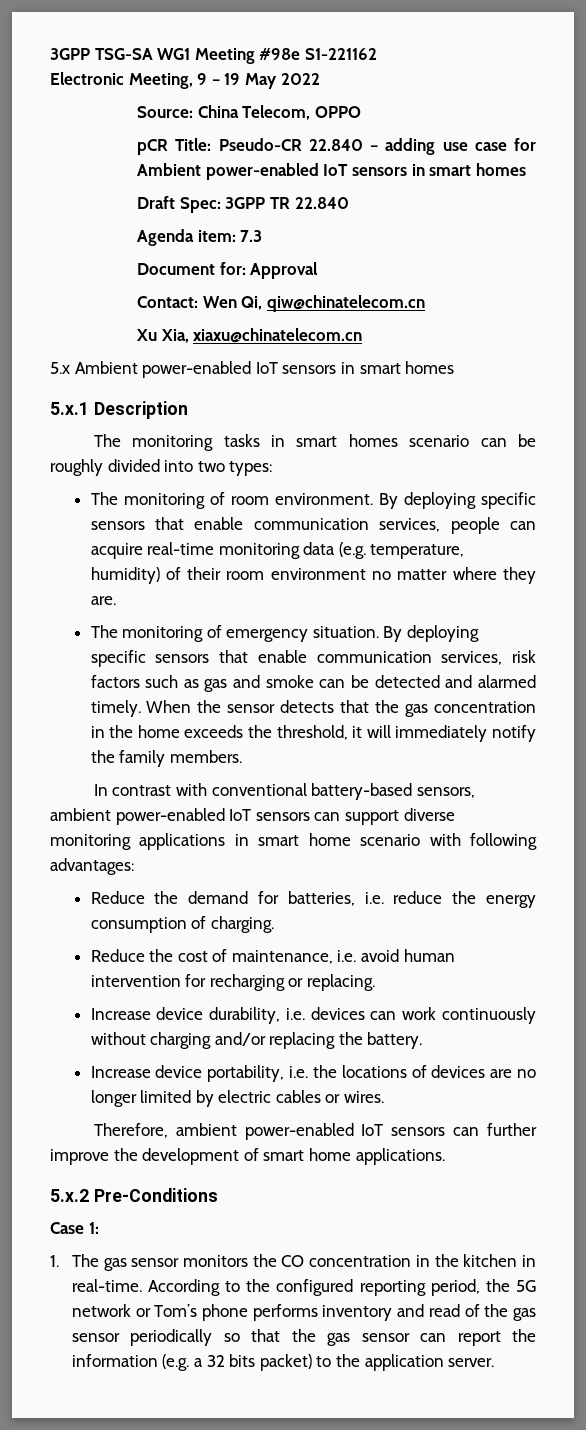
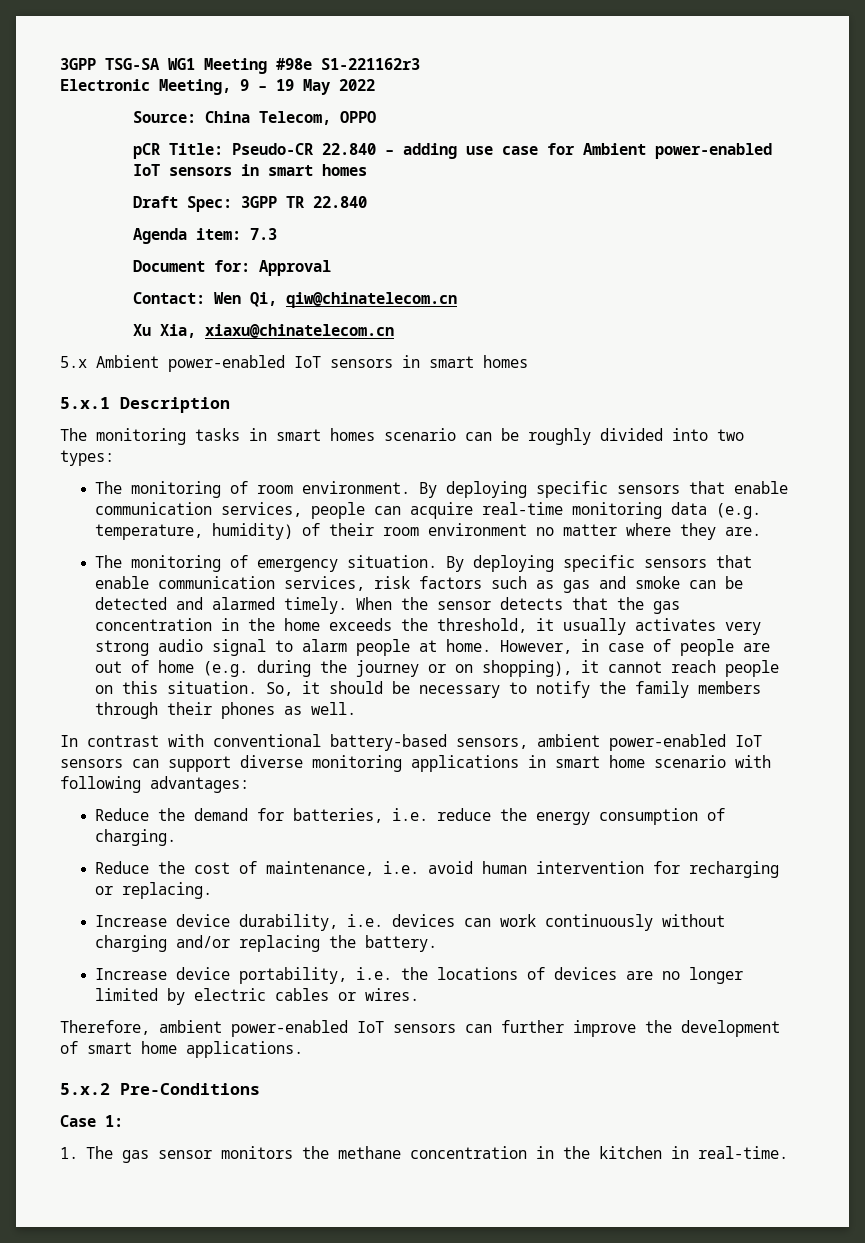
- 3GPP TSG-SA WG1 Meeting #98e S1-221162
+ 3GPP TSG-SA WG1 Meeting #98e S1-221162r3
- When the sensor detects that the gas concentration in the home exceeds the threshold, it will immediately notify the family members.
+ When the sensor detects that the gas concentration in the home exceeds the threshold, it usually activates very strong audio signal to alarm people at home. However, in case of people are out of home (e.g. during the journey or on shopping), it cannot reach people on this situation. So, it should be necessary to notify the family members through their phones as well.
- 1. The gas sensor monitors the CO concentration in the kitchen in real-time. According to the configured reporting period, the 5G network or Tom’s phone performs inventory and read of the gas sensor periodically so that the gas sensor can report the information (e.g. a 32 bits packet) to the application server.
+ 1. The gas sensor monitors the methane concentration in the kitchen in real-time.

